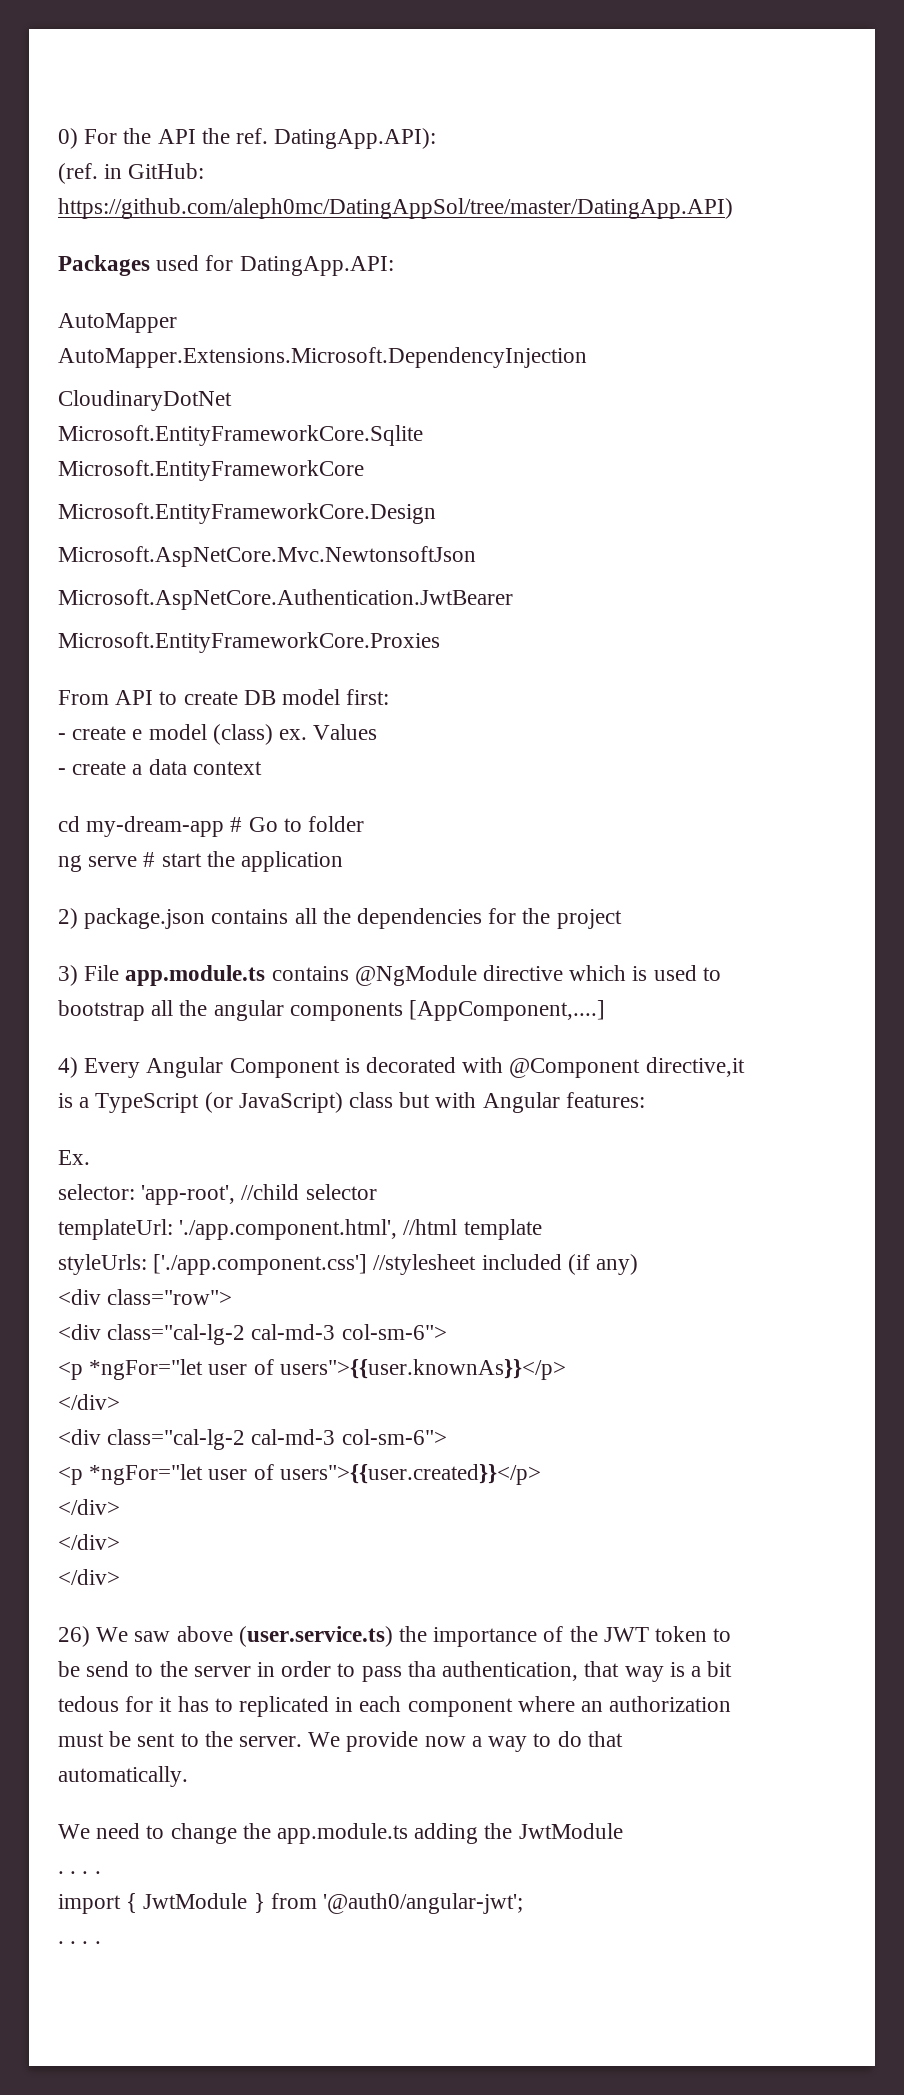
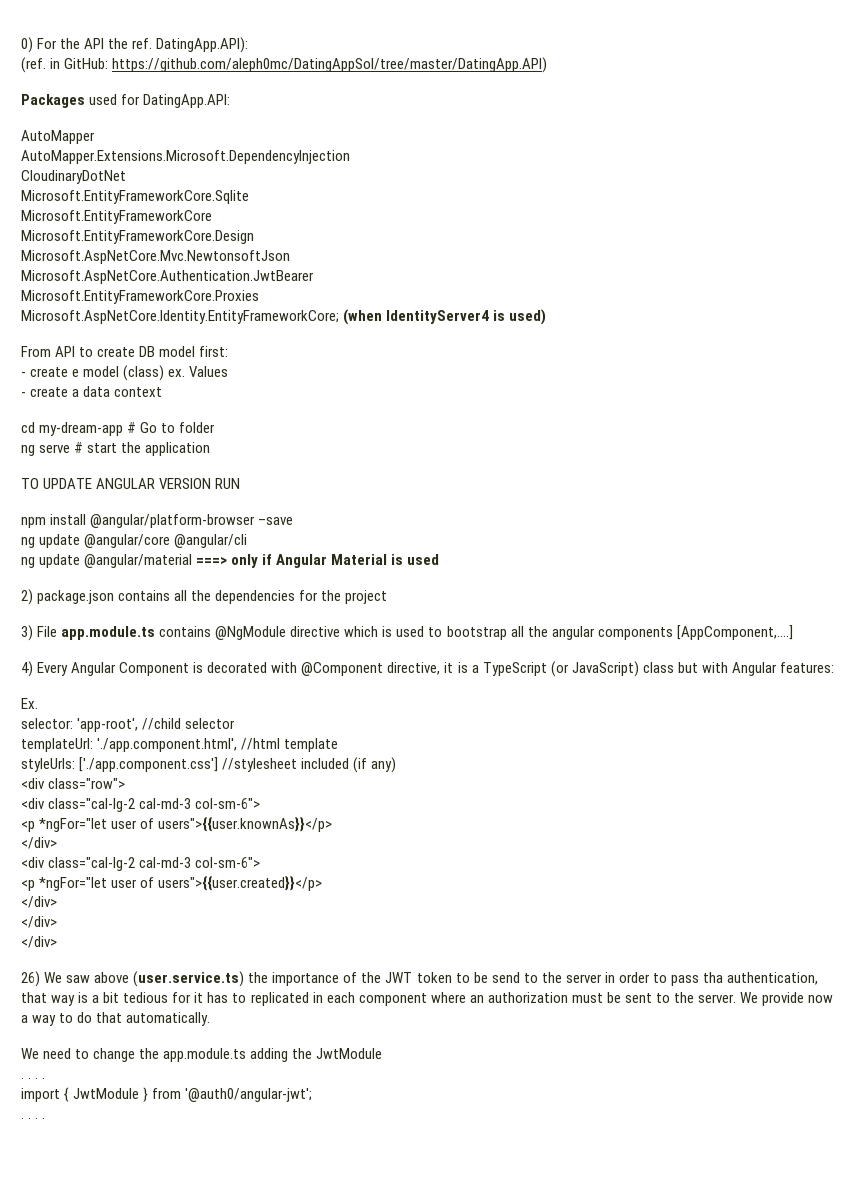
+ Microsoft.AspNetCore.Identity.EntityFrameworkCore; (when IdentityServer4 is used)
+ TO UPDATE ANGULAR VERSION RUN
+ npm install @angular/platform-browser –save
+ ng update @angular/core @angular/cli
+ ng update @angular/material ===> only if Angular Material is used
- 4) Every Angular Component is decorated with @Component directive,it is a TypeScript (or JavaScript) class but with Angular features:
+ 4) Every Angular Component is decorated with @Component directive, it is a TypeScript (or JavaScript) class but with Angular features:
- 26) We saw above (user.service.ts) the importance of the JWT token to be send to the server in order to pass tha authentication, that way is a bit tedous for it has to replicated in each component where an authorization must be sent to the server.
+ 26) We saw above (user.service.ts) the importance of the JWT token to be send to the server in order to pass tha authentication, that way is a bit tedious for it has to replicated in each component where an authorization must be sent to the server.

